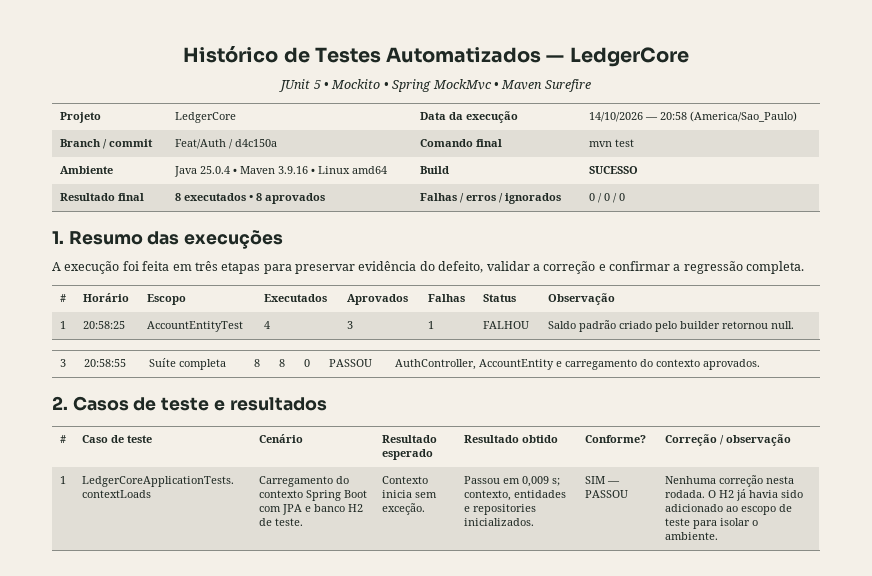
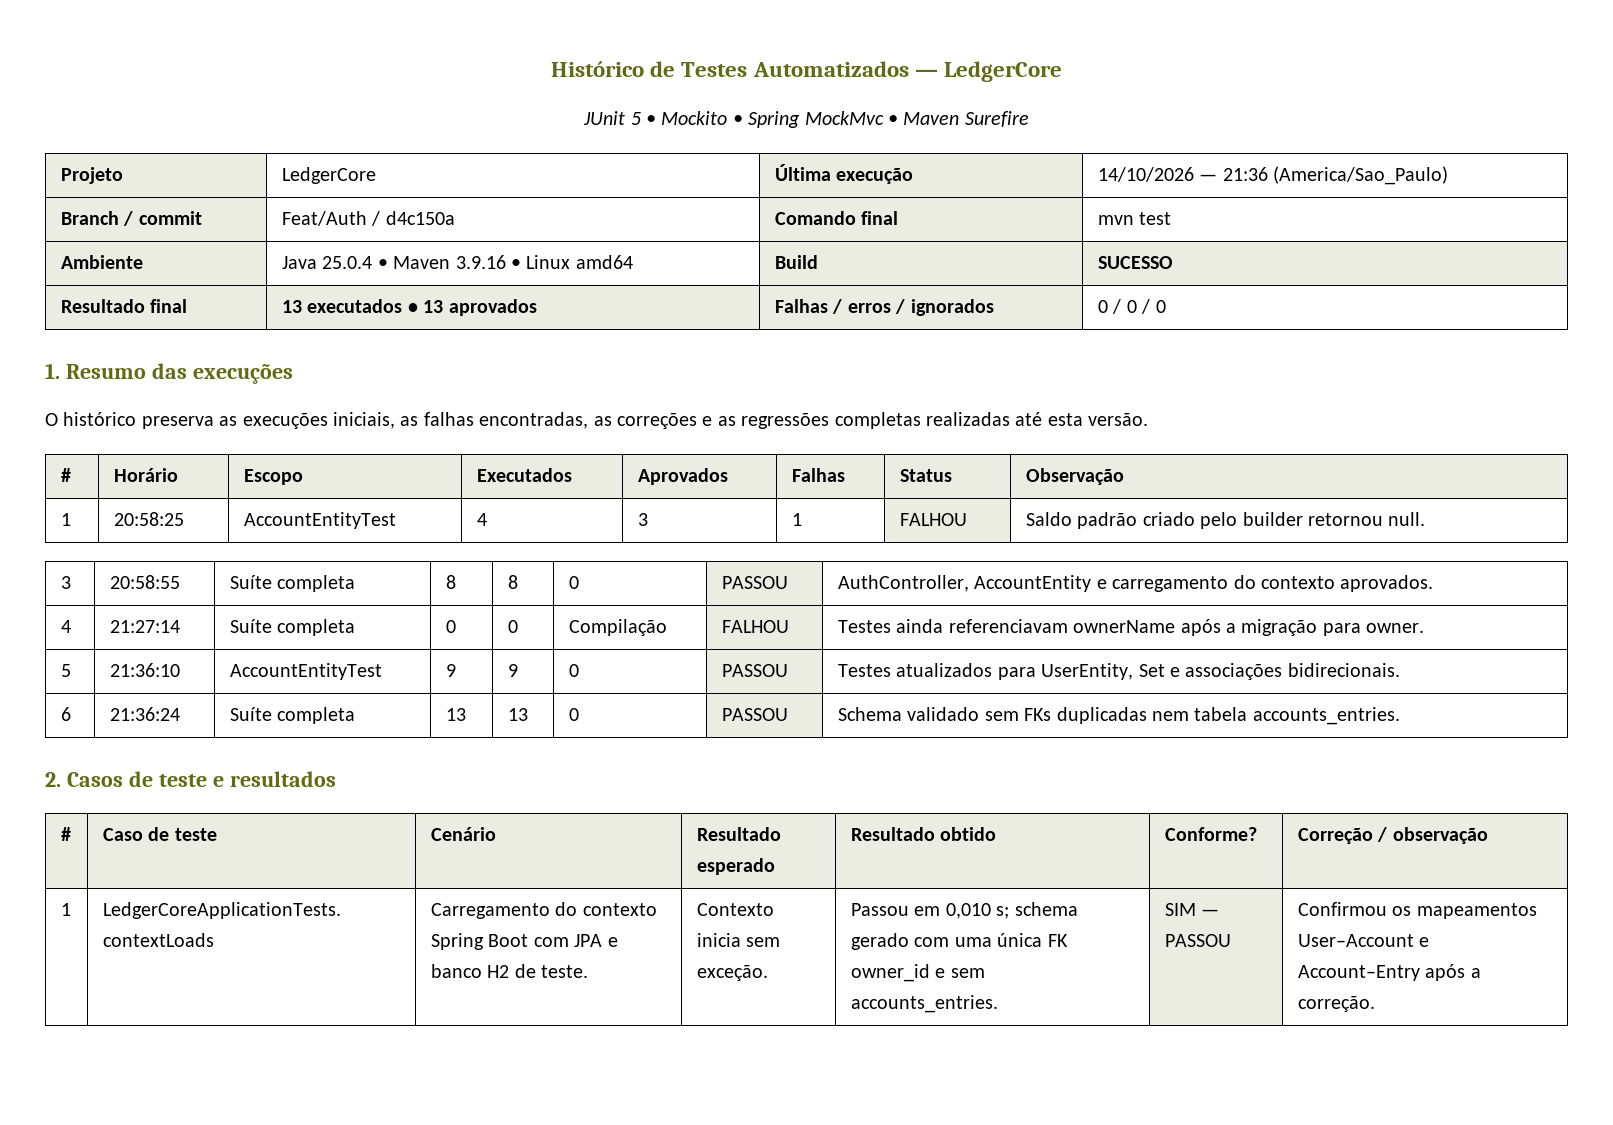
- Projeto | LedgerCore | Data da execução | 14/10/2026 — 20:58 (America/Sao_Paulo)
+ Projeto | LedgerCore | Última execução | 14/10/2026 — 21:36 (America/Sao_Paulo)
- Resultado final | 8 executados • 8 aprovados | Falhas / erros / ignorados | 0 / 0 / 0
+ Resultado final | 13 executados • 13 aprovados | Falhas / erros / ignorados | 0 / 0 / 0
- A execução foi feita em três etapas para preservar evidência do defeito, validar a correção e confirmar a regressão completa.
+ O histórico preserva as execuções iniciais, as falhas encontradas, as correções e as regressões completas realizadas até esta versão.
+ 4 | 21:27:14 | Suíte completa | 0 | 0 | Compilação | FALHOU | Testes ainda referenciavam ownerName após a migração para owner.
+ 5 | 21:36:10 | AccountEntityTest | 9 | 9 | 0 | PASSOU | Testes atualizados para UserEntity, Set e associações bidirecionais.
+ 6 | 21:36:24 | Suíte completa | 13 | 13 | 0 | PASSOU | Schema validado sem FKs duplicadas nem tabela accounts_entries.
- Passou em 0,009 s; contexto, entidades e repositories inicializados. | SIM — PASSOU | Nenhuma correção nesta rodada. O H2 já havia sido adicionado ao escopo de teste para isolar o ambiente.
+ Passou em 0,010 s; schema gerado com uma única FK owner_id e sem accounts_entries. | SIM — PASSOU | Confirmou os mapeamentos User–Account e Account–Entry após a correção.

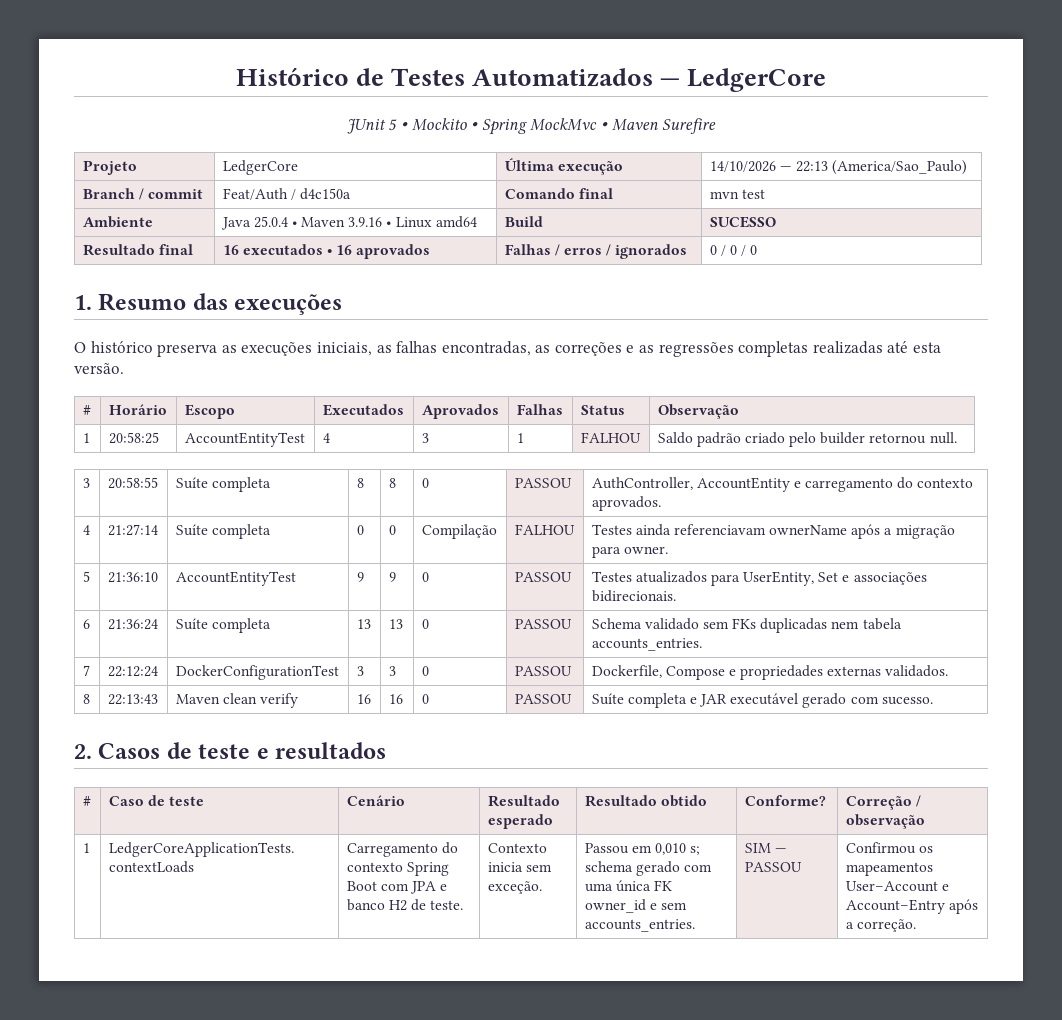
- Projeto | LedgerCore | Última execução | 14/10/2026 — 21:36 (America/Sao_Paulo)
+ Projeto | LedgerCore | Última execução | 14/10/2026 — 22:13 (America/Sao_Paulo)
- Resultado final | 13 executados • 13 aprovados | Falhas / erros / ignorados | 0 / 0 / 0
+ Resultado final | 16 executados • 16 aprovados | Falhas / erros / ignorados | 0 / 0 / 0
+ 7 | 22:12:24 | DockerConfigurationTest | 3 | 3 | 0 | PASSOU | Dockerfile, Compose e propriedades externas validados.
+ 8 | 22:13:43 | Maven clean verify | 16 | 16 | 0 | PASSOU | Suíte completa e JAR executável gerado com sucesso.

